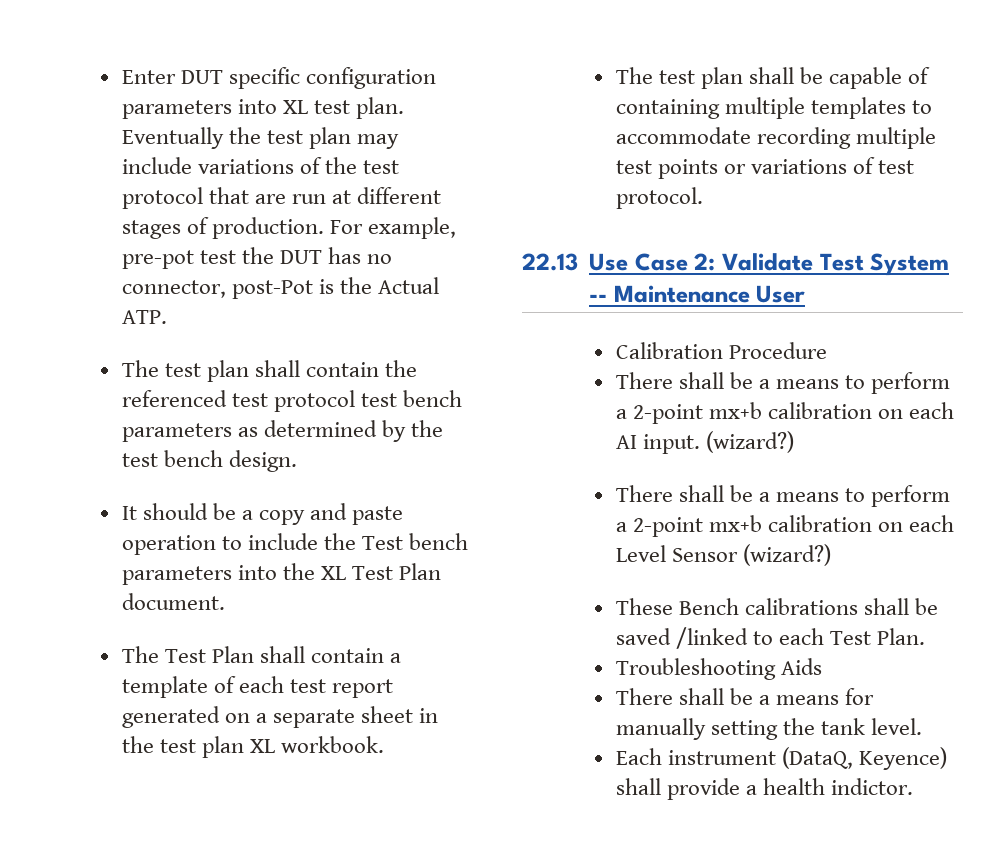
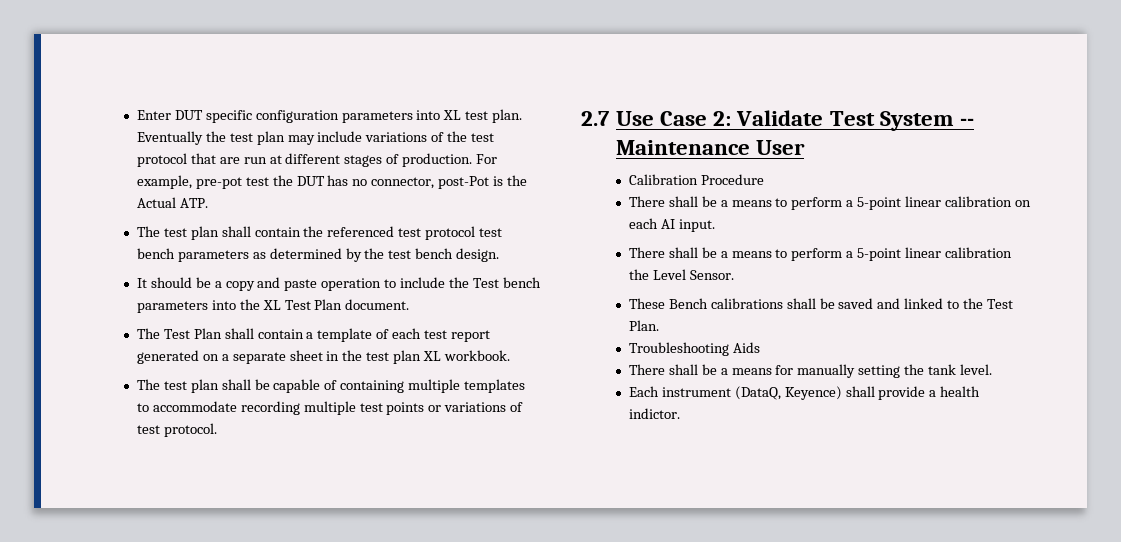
- 22.13 Use Case 2: Validate Test System -- Maintenance User
+ 2.7 Use Case 2: Validate Test System -- Maintenance User
- There shall be a means to perform a 2-point mx+b calibration on each AI input. (wizard?)
- There shall be a means to perform a 2-point mx+b calibration on each Level Sensor (wizard?)
+ There shall be a means to perform a 5-point linear calibration on each AI input.
+ There shall be a means to perform a 5-point linear calibration the Level Sensor.
- These Bench calibrations shall be saved /linked to each Test Plan.
+ These Bench calibrations shall be saved and linked to the Test Plan.

